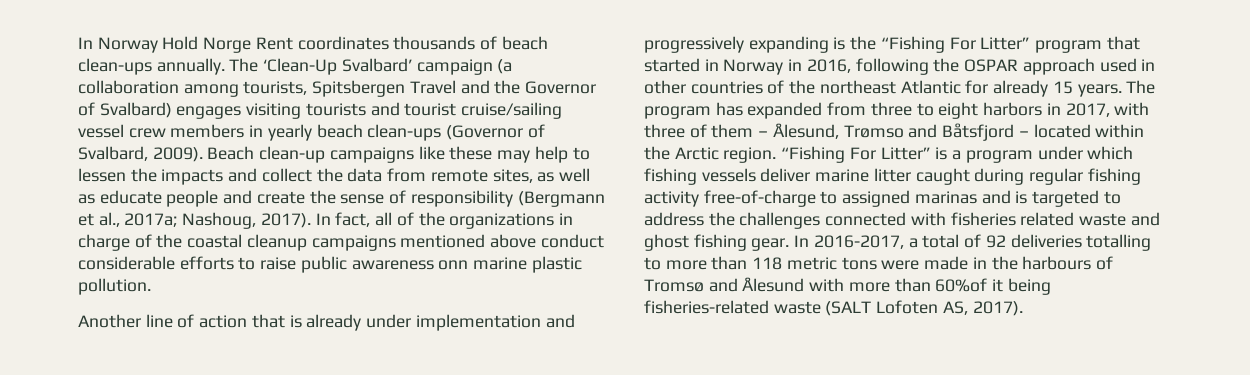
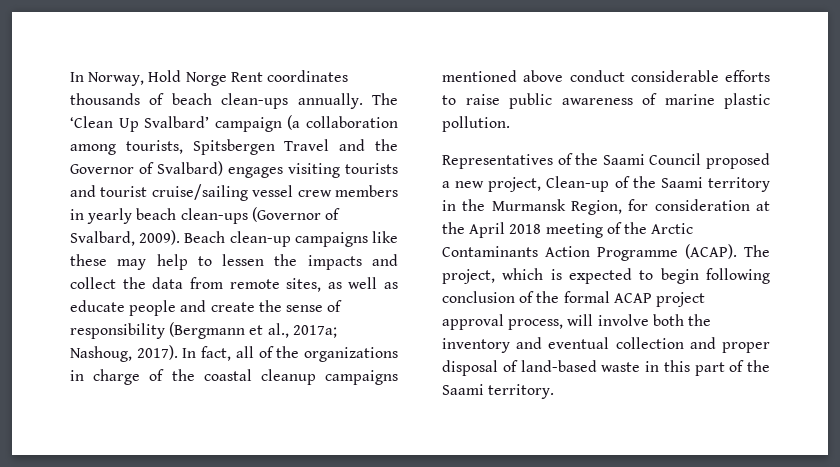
- In Norway Hold Norge Rent coordinates thousands of beach clean-ups annually.
+ In Norway, Hold Norge Rent coordinates thousands of beach clean-ups annually.
- The ‘Clean-Up Svalbard’ campaign (a collaboration among tourists, Spitsbergen Travel and the Governor of Svalbard) engages visiting tourists and tourist cruise/sailing vessel crew members in yearly beach clean-ups (Governor of Svalbard, 2009).
+ The ‘Clean Up Svalbard’ campaign (a collaboration among tourists, Spitsbergen Travel and the Governor of Svalbard) engages visiting tourists and tourist cruise/sailing vessel crew members in yearly beach clean-ups (Governor of Svalbard, 2009).
- In fact, all of the organizations in charge of the coastal cleanup campaigns mentioned above conduct considerable efforts to raise public awareness onn marine plastic pollution.
+ In fact, all of the organizations in charge of the coastal cleanup campaigns mentioned above conduct considerable efforts to raise public awareness of marine plastic pollution.
- Another line of action that is already under implementation and progressively expanding is the “Fishing For Litter” program that started in Norway in 2016, following the OSPAR approach used in other countries of the northeast Atlantic for already 15 years. The program has expanded from three to eight harbors in 2017, with three of them – Ålesund, Trømso and Båtsfjord – located within the Arctic region. “Fishing For Litter” is a program under which fishing vessels deliver marine litter caught during regular fishing activity free-of-charge to assigned marinas and is targeted to address the challenges connected with fisheries related waste and ghost fishing gear. In 2016-2017, a total of 92 deliveries totalling to more than 118 metric tons were made in the harbours of Tromsø and Ålesund with more than 60%of it being fisheries-related waste (SALT Lofoten AS, 2017).
+ Representatives of the Saami Council proposed a new project, Clean-up of the Saami territory in the Murmansk Region, for consideration at the April 2018 meeting of the Arctic Contaminants Action Programme (ACAP). The project, which is expected to begin following conclusion of the formal ACAP project approval process, will involve both the inventory and eventual collection and proper disposal of land-based waste in this part of the Saami territory.

